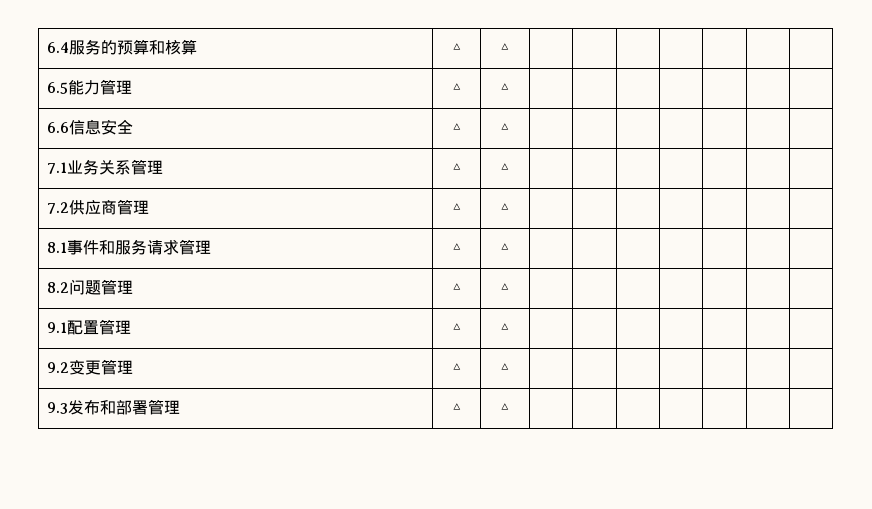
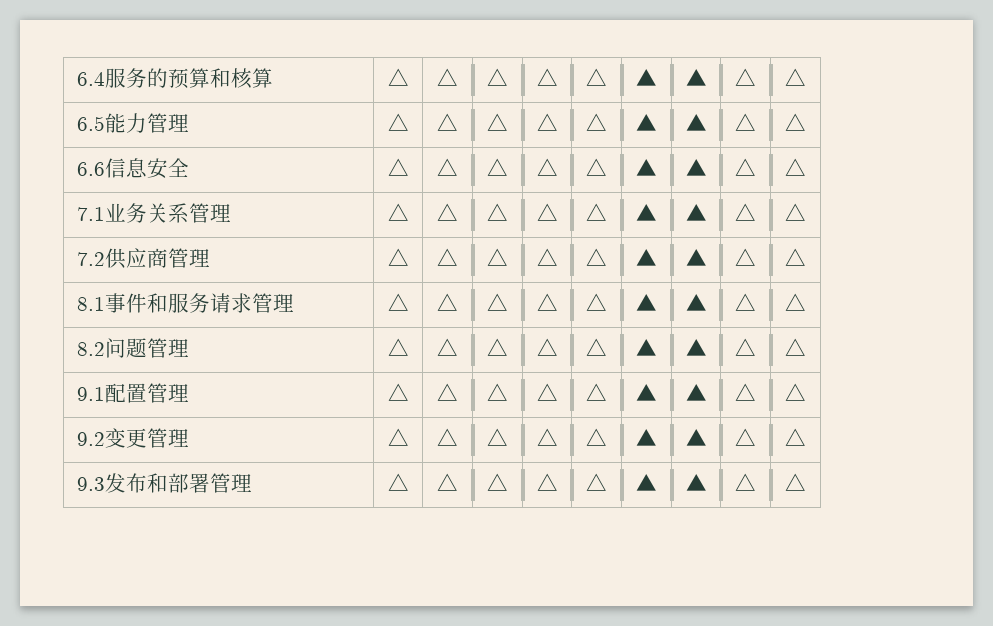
- 6.4服务的预算和核算 | △ | △ | | | | | | |
+ 6.4服务的预算和核算 | △ | △ | △ | △ | △ | ▲ | ▲ | △ | △
- 6.5能力管理 | △ | △ | | | | | | |
+ 6.5能力管理 | △ | △ | △ | △ | △ | ▲ | ▲ | △ | △
- 6.6信息安全 | △ | △ | | | | | | |
+ 6.6信息安全 | △ | △ | △ | △ | △ | ▲ | ▲ | △ | △
- 7.1业务关系管理 | △ | △ | | | | | | |
+ 7.1业务关系管理 | △ | △ | △ | △ | △ | ▲ | ▲ | △ | △
- 7.2供应商管理 | △ | △ | | | | | | |
+ 7.2供应商管理 | △ | △ | △ | △ | △ | ▲ | ▲ | △ | △
- 8.1事件和服务请求管理 | △ | △ | | | | | | |
+ 8.1事件和服务请求管理 | △ | △ | △ | △ | △ | ▲ | ▲ | △ | △
- 8.2问题管理 | △ | △ | | | | | | |
+ 8.2问题管理 | △ | △ | △ | △ | △ | ▲ | ▲ | △ | △
- 9.1配置管理 | △ | △ | | | | | | |
+ 9.1配置管理 | △ | △ | △ | △ | △ | ▲ | ▲ | △ | △
- 9.2变更管理 | △ | △ | | | | | | |
+ 9.2变更管理 | △ | △ | △ | △ | △ | ▲ | ▲ | △ | △
- 9.3发布和部署管理 | △ | △ | | | | | | |
+ 9.3发布和部署管理 | △ | △ | △ | △ | △ | ▲ | ▲ | △ | △

